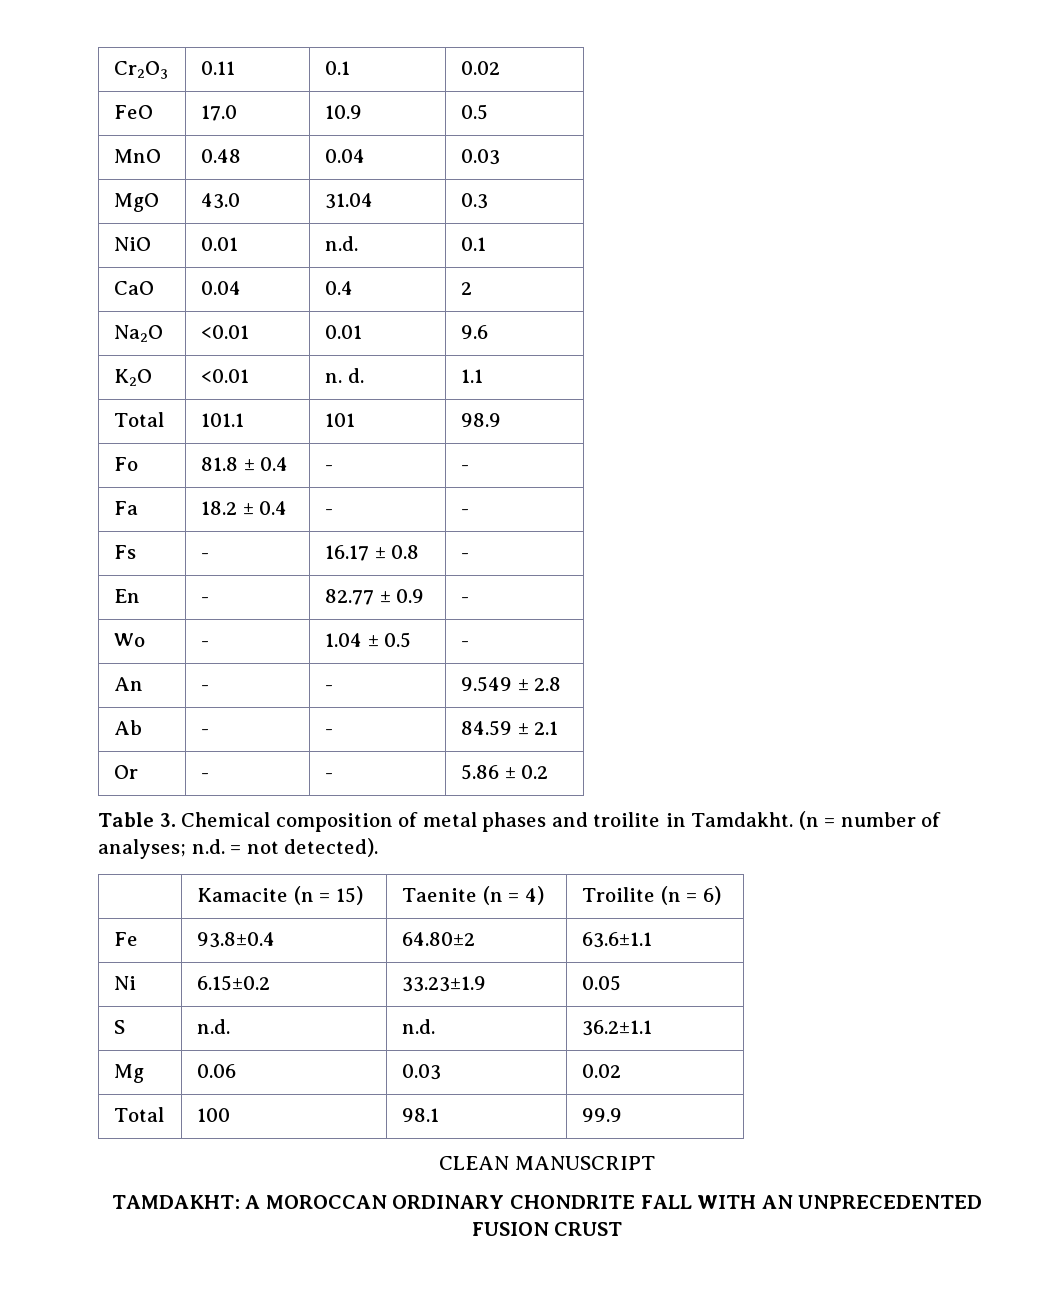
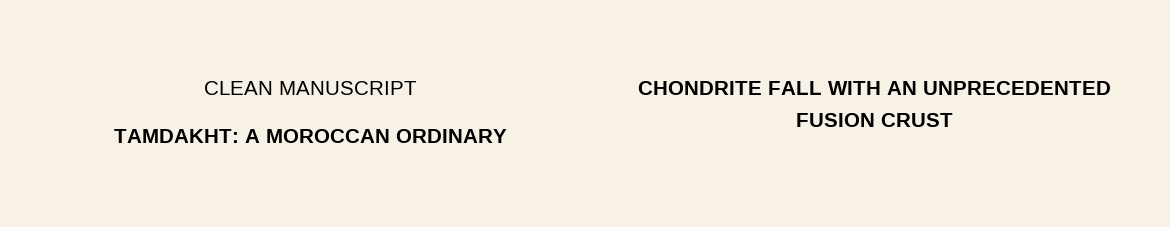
- Cr2O3 | 0.11 | 0.1 | 0.02
- FeO | 17.0 | 10.9 | 0.5
- MnO | 0.48 | 0.04 | 0.03
- MgO | 43.0 | 31.04 | 0.3
- NiO | 0.01 | n.d. | 0.1
- CaO | 0.04 | 0.4 | 2
- Na2O | <0.01 | 0.01 | 9.6
- K2O | <0.01 | n. d. | 1.1
- Total | 101.1 | 101 | 98.9
- Fo | 81.8 ± 0.4 | - | -
- Fa | 18.2 ± 0.4 | - | -
- Fs | - | 16.17 ± 0.8 | -
- En | - | 82.77 ± 0.9 | -
- Wo | - | 1.04 ± 0.5 | -
- An | - | - | 9.549 ± 2.8
- Ab | - | - | 84.59 ± 2.1
- Or | - | - | 5.86 ± 0.2
- Table 3. Chemical composition of metal phases and troilite in Tamdakht. (n = number of analyses; n.d. = not detected).
- | Kamacite (n = 15) | Taenite (n = 4) | Troilite (n = 6)
- Fe | 93.8±0.4 | 64.80±2 | 63.6±1.1
- Ni | 6.15±0.2 | 33.23±1.9 | 0.05
- S | n.d. | n.d. | 36.2±1.1
- Mg | 0.06 | 0.03 | 0.02
- Total | 100 | 98.1 | 99.9

